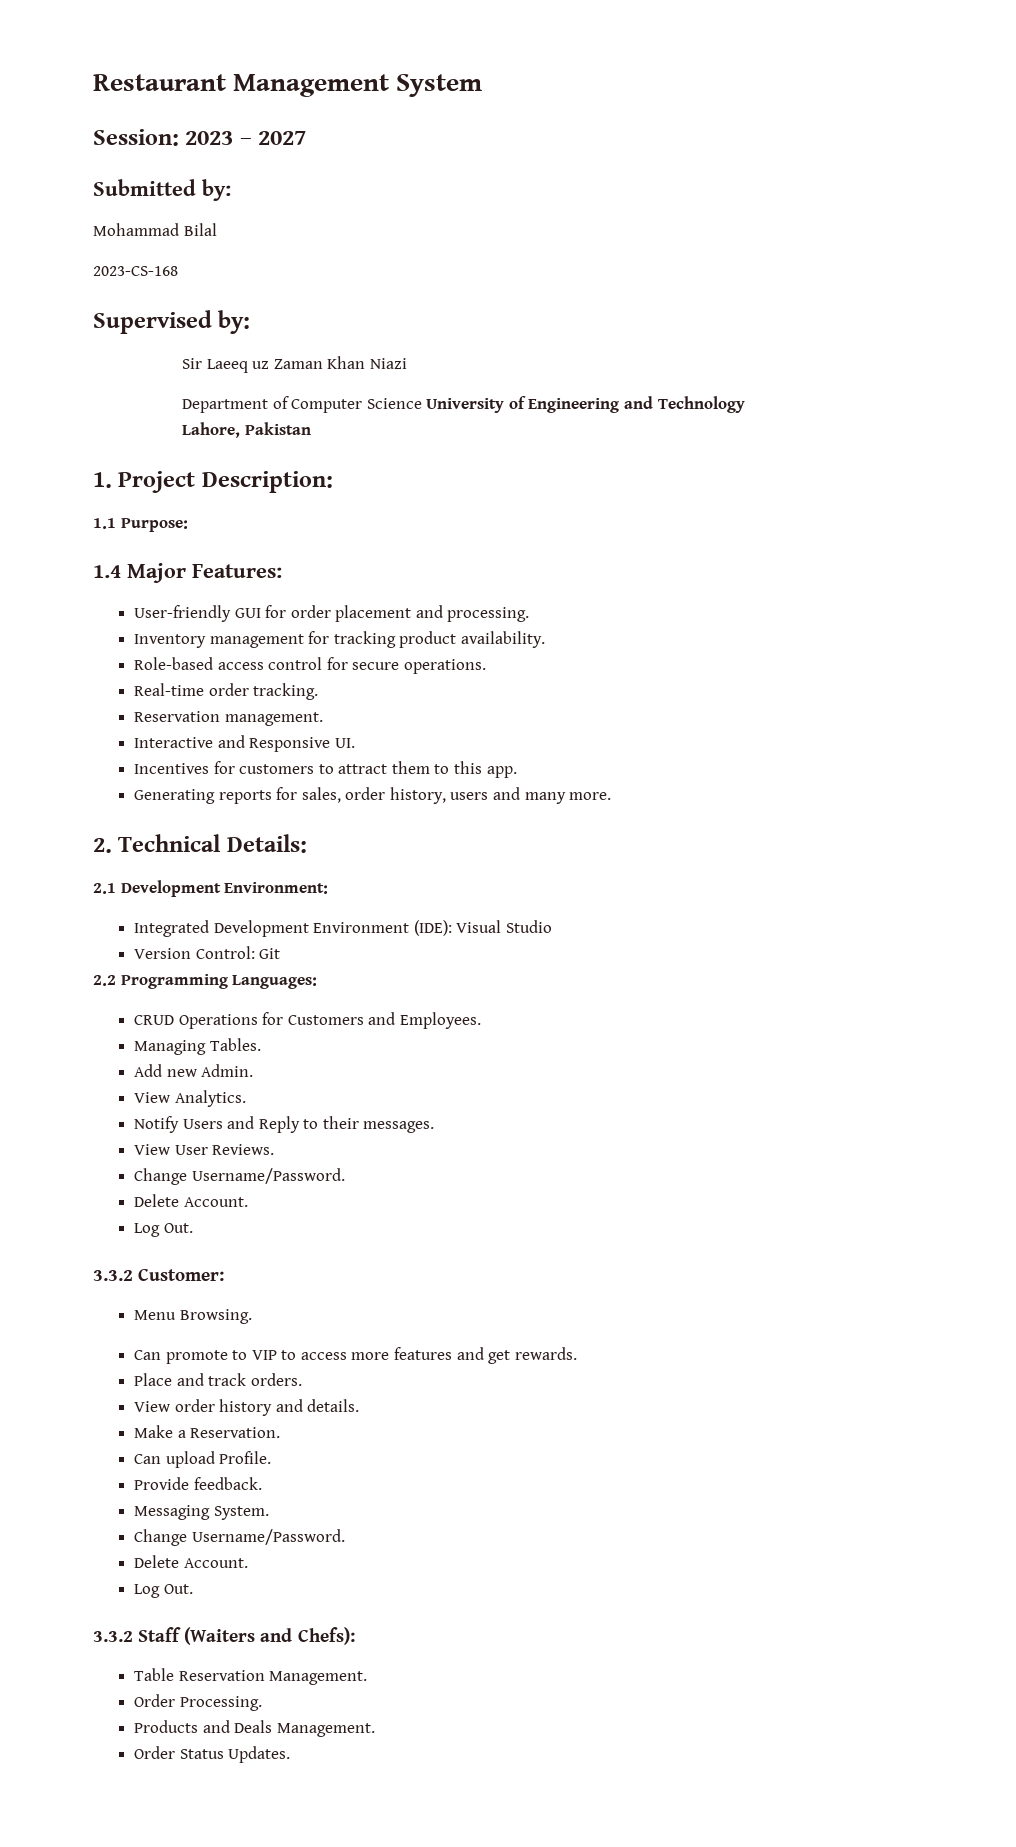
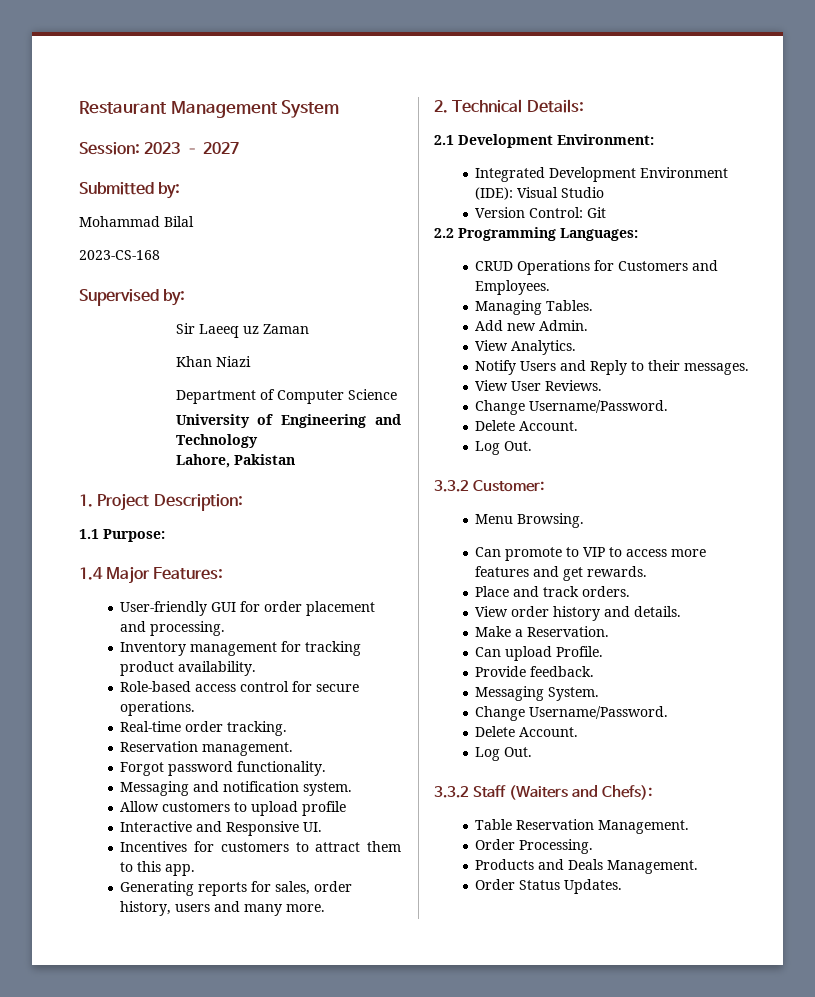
- Sir Laeeq uz Zaman Khan Niazi
+ Sir Laeeq uz Zaman
+ Khan Niazi
- Department of Computer Science University of Engineering and Technology
+ Department of Computer Science
+ University of Engineering and Technology
+ Forgot password functionality.
+ Messaging and notification system.
+ Allow customers to upload profile

